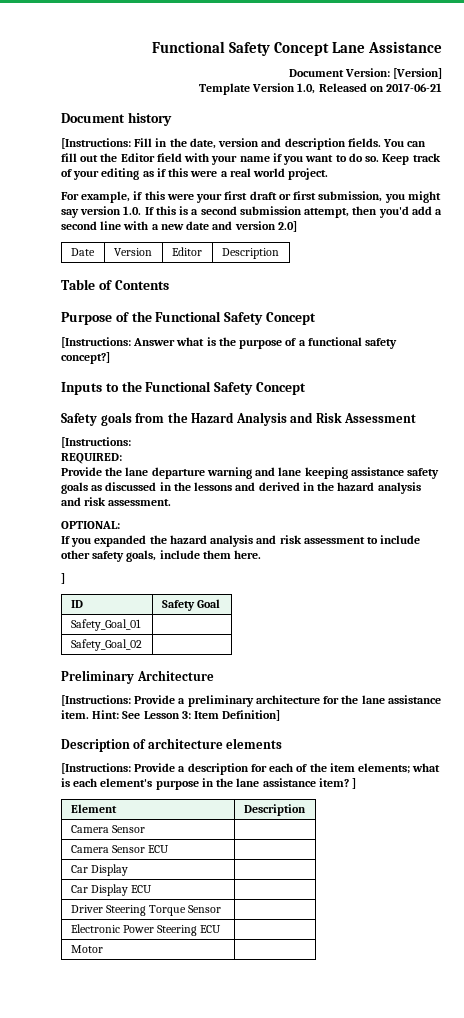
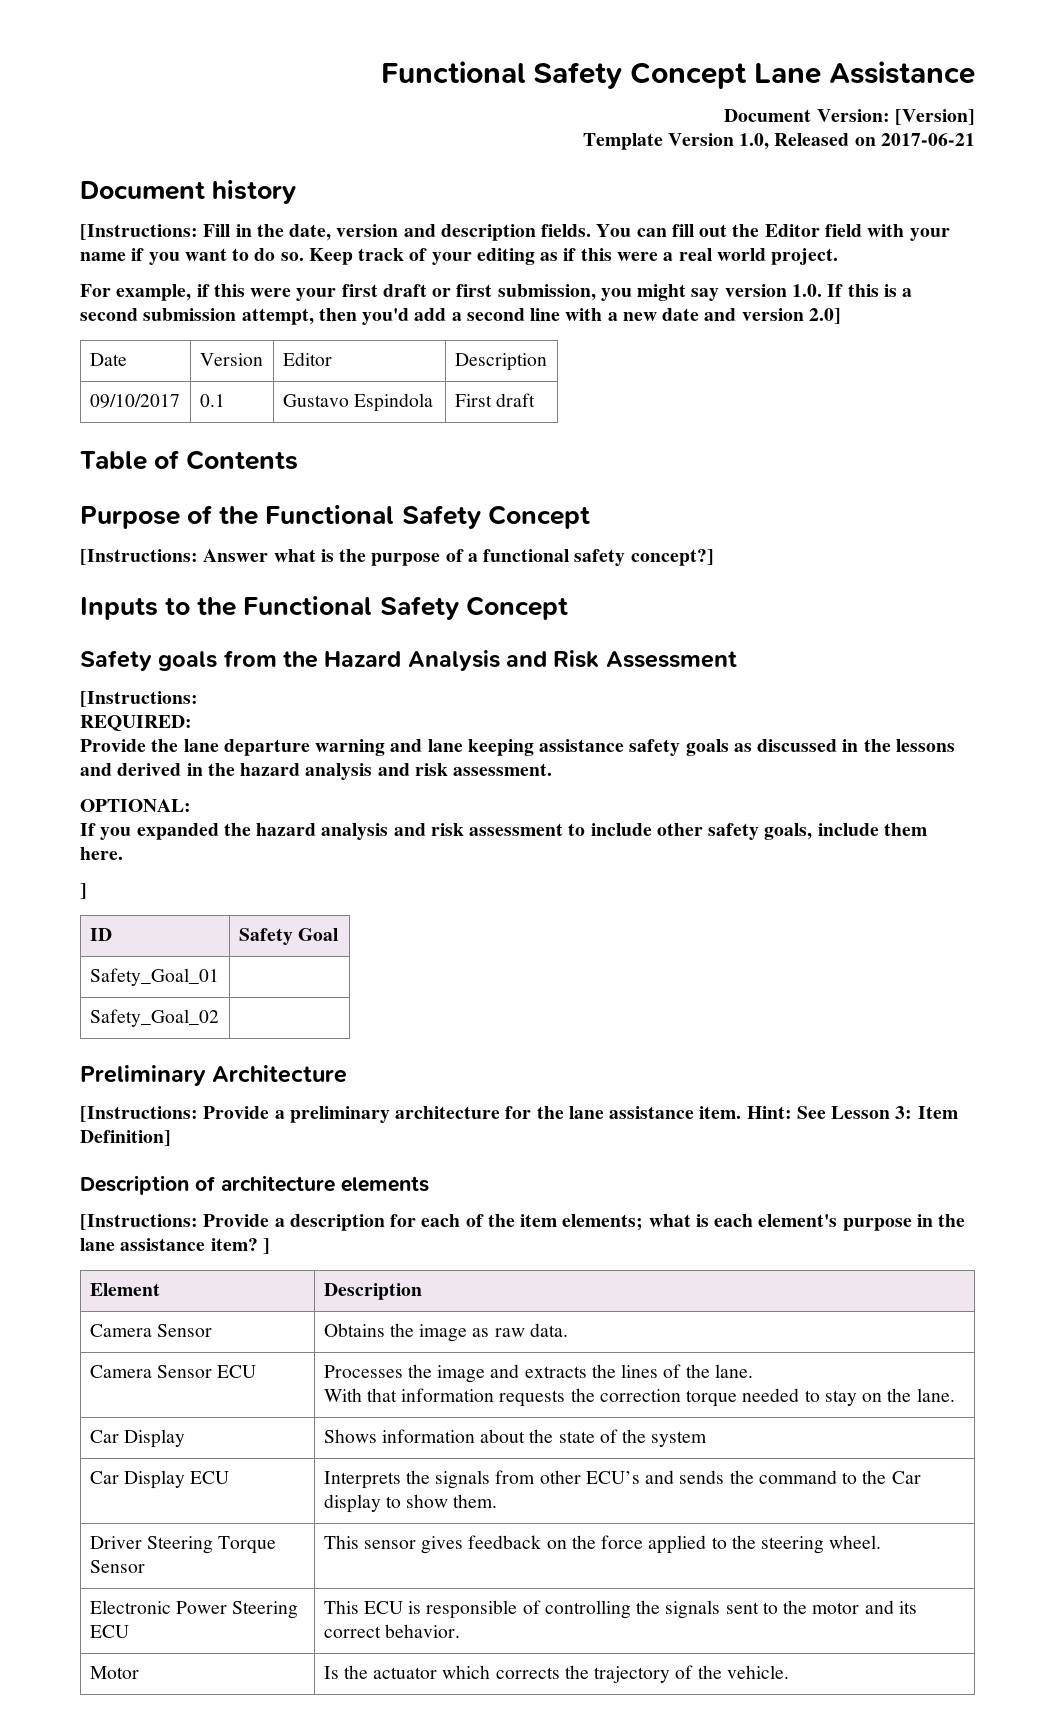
+ 09/10/2017 | 0.1 | Gustavo Espindola | First draft
- Camera Sensor |
- Camera Sensor ECU |
- Car Display |
- Car Display ECU |
- Driver Steering Torque Sensor |
- Electronic Power Steering ECU |
- Motor |
+ Camera Sensor | Obtains the image as raw data.
+ Camera Sensor ECU | Processes the image and extracts the lines of the lane.
+ With that information requests the correction torque needed to stay on the lane.
+ Car Display | Shows information about the state of the system
+ Car Display ECU | Interprets the signals from other ECU’s and sends the command to the Car display to show them.
+ Driver Steering Torque Sensor | This sensor gives feedback on the force applied to the steering wheel.
+ Electronic Power Steering ECU | This ECU is responsible of controlling the signals sent to the motor and its correct behavior.
+ Motor | Is the actuator which corrects the trajectory of the vehicle.

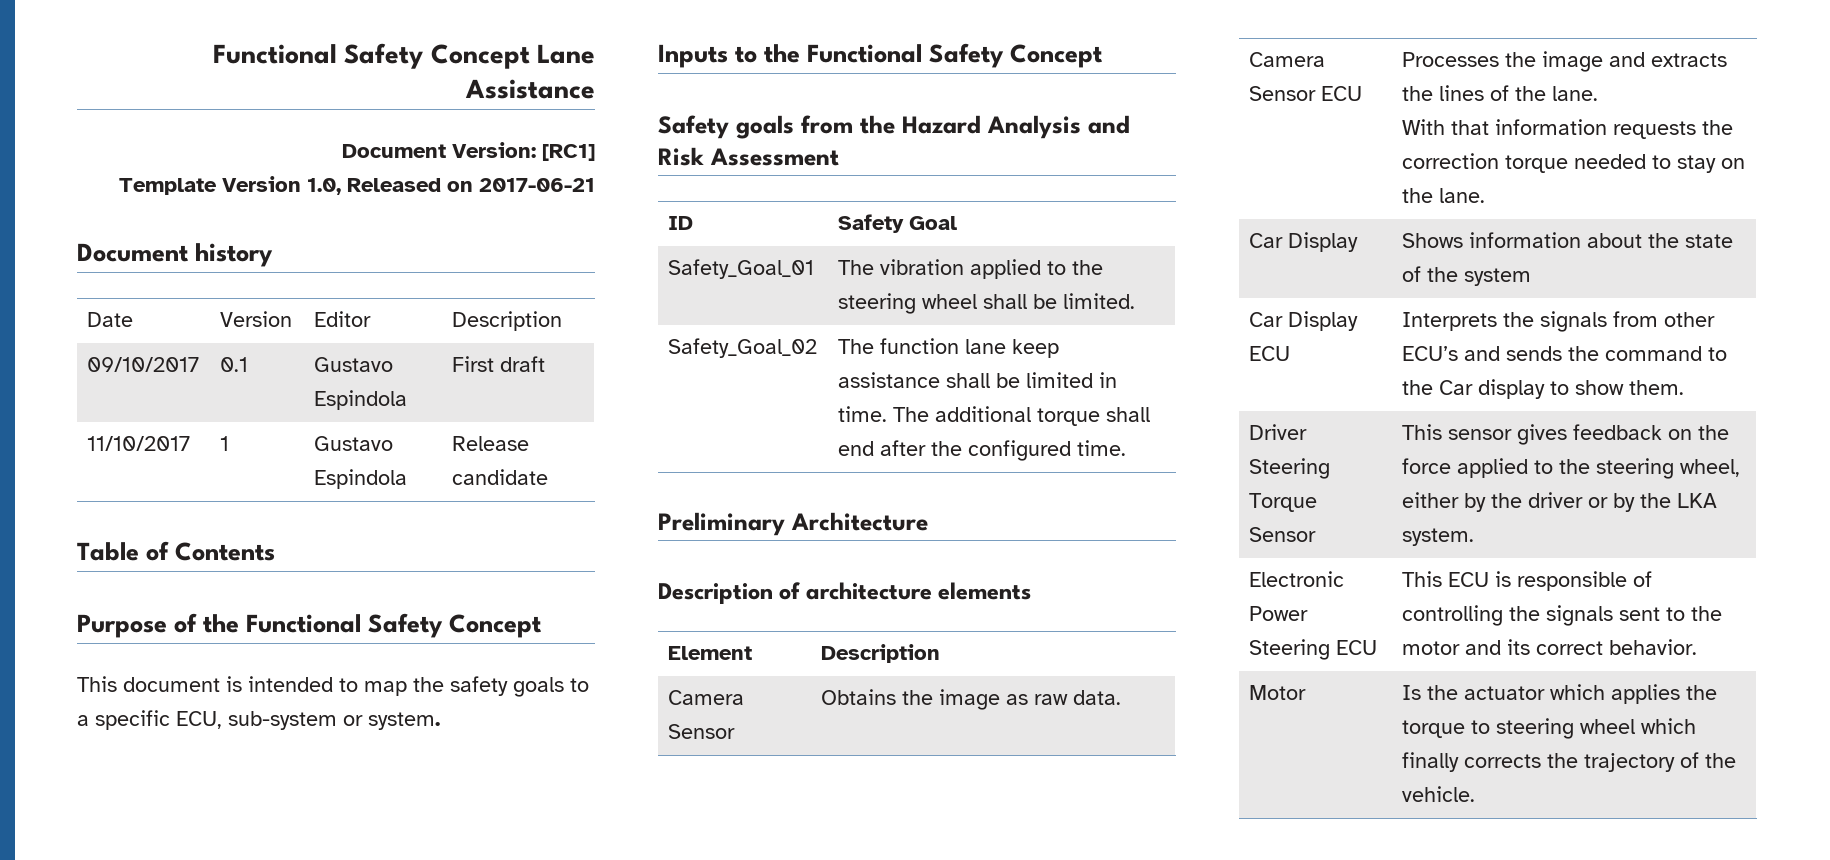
- Document Version: [Version]
+ Document Version: [RC1]
- [Instructions: Fill in the date, version and description fields. You can fill out the Editor field with your name if you want to do so. Keep track of your editing as if this were a real world project.
- For example, if this were your first draft or first submission, you might say version 1.0. If this is a second submission attempt, then you'd add a second line with a new date and version 2.0]
+ 11/10/2017 | 1 | Gustavo Espindola | Release candidate
- [Instructions: Answer what is the purpose of a functional safety concept?]
+ This document is intended to map the safety goals to a specific ECU, sub-system or system.
  Safety goals from the Hazard Analysis and Risk Assessment
- [Instructions:
- REQUIRED:
- Provide the lane departure warning and lane keeping assistance safety goals as discussed in the lessons and derived in the hazard analysis and risk assessment.
- OPTIONAL:
- If you expanded the hazard analysis and risk assessment to include other safety goals, include them here.
- ]
  ID | Safety Goal
- Safety_Goal_01 |
- Safety_Goal_02 |
+ Safety_Goal_01 | The vibration applied to the steering wheel shall be limited.
+ Safety_Goal_02 | The function lane keep assistance shall be limited in time. The additional torque shall end after the configured time.
  Preliminary Architecture
- [Instructions: Provide a preliminary architecture for the lane assistance item. Hint: See Lesson 3: Item Definition]
  Description of architecture elements
- [Instructions: Provide a description for each of the item elements; what is each element's purpose in the lane assistance item? ]
- Driver Steering Torque Sensor | This sensor gives feedback on the force applied to the steering wheel.
+ Driver Steering Torque Sensor | This sensor gives feedback on the force applied to the steering wheel, either by the driver or by the LKA system.
- Motor | Is the actuator which corrects the trajectory of the vehicle.
+ Motor | Is the actuator which applies the torque to steering wheel which finally corrects the trajectory of the vehicle.

